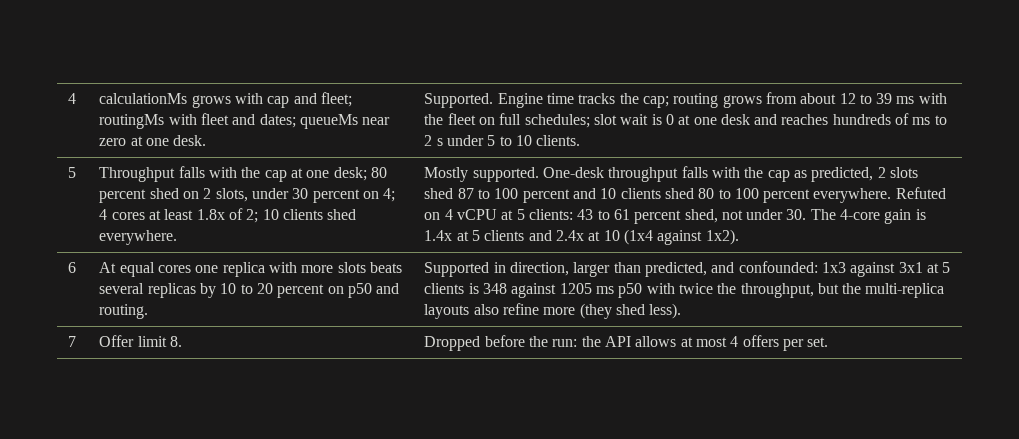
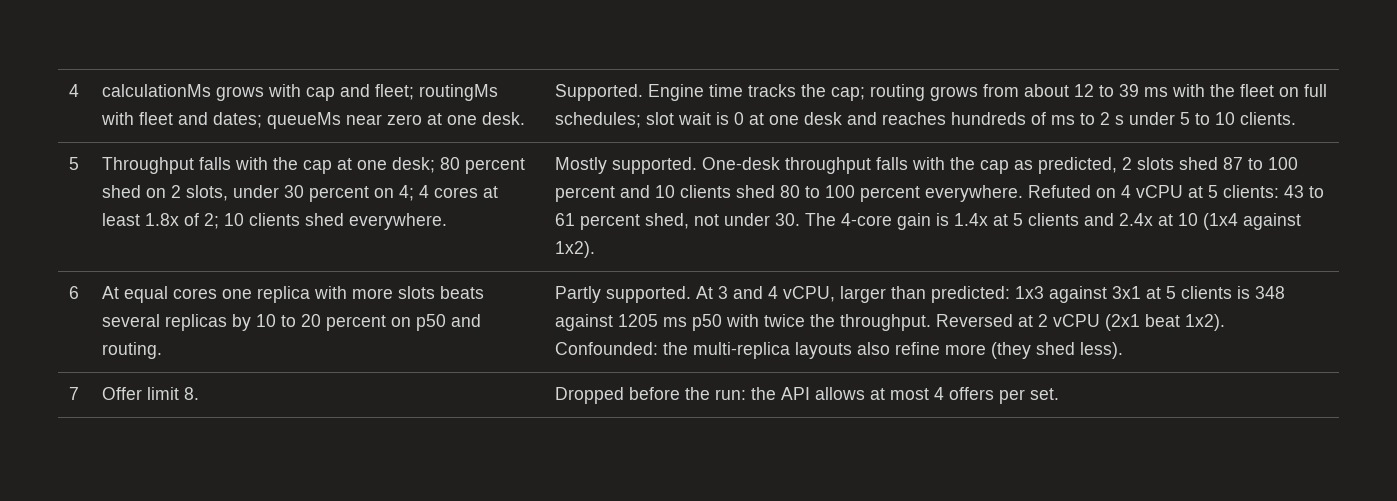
- Supported in direction, larger than predicted, and confounded: 1x3 against 3x1 at 5 clients is 348 against 1205 ms p50 with twice the throughput, but the multi-replica layouts also refine more (they shed less).
+ Partly supported. At 3 and 4 vCPU, larger than predicted: 1x3 against 3x1 at 5 clients is 348 against 1205 ms p50 with twice the throughput. Reversed at 2 vCPU (2x1 beat 1x2). Confounded: the multi-replica layouts also refine more (they shed less).

